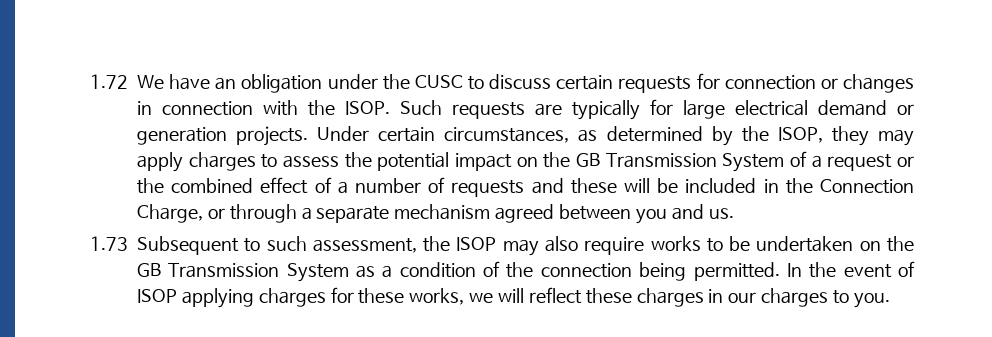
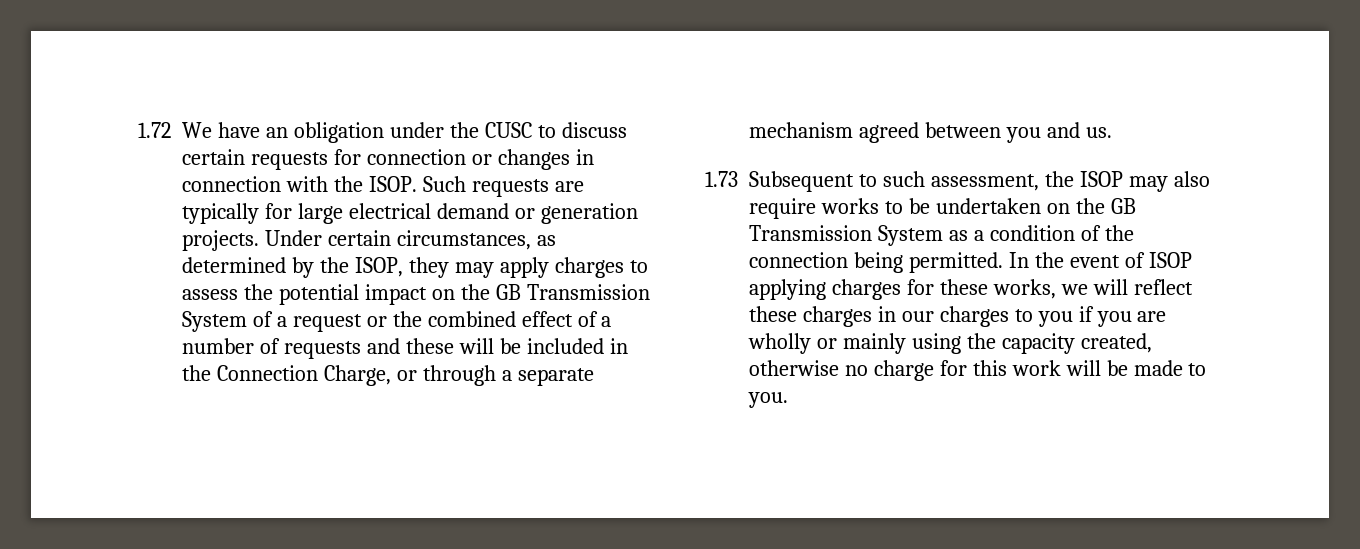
- In the event of ISOP applying charges for these works, we will reflect these charges in our charges to you.
+ In the event of ISOP applying charges for these works, we will reflect these charges in our charges to you if you are wholly or mainly using the capacity created, otherwise no charge for this work will be made to you.

